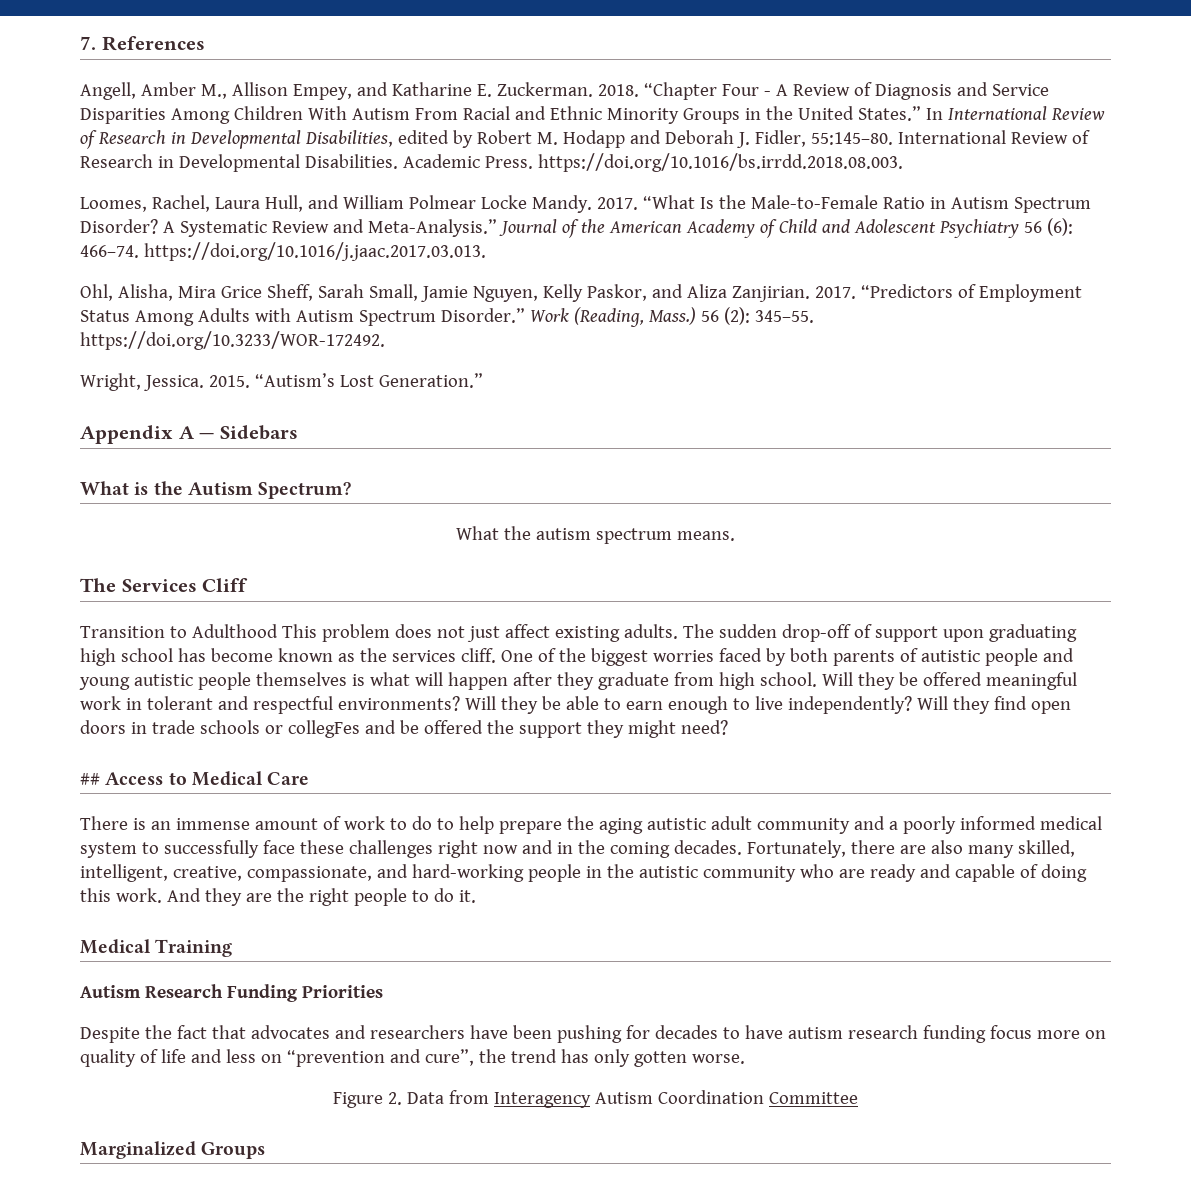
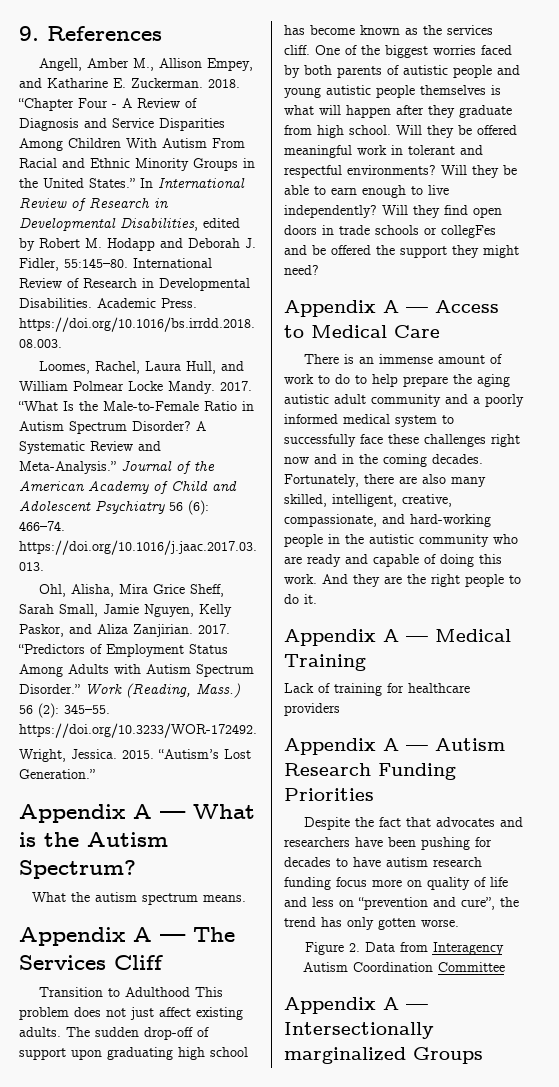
- 7. References
+ 9. References
- Appendix A — Sidebars
- What is the Autism Spectrum?
+ Appendix A — What is the Autism Spectrum?
- The Services Cliff
+ Appendix A — The Services Cliff
- ## Access to Medical Care
+ Appendix A — Access to Medical Care
- Medical Training
+ Appendix A — Medical Training
- Autism Research Funding Priorities
+ Lack of training for healthcare providers
+ Appendix A — Autism Research Funding Priorities
- Marginalized Groups
+ Appendix A — Intersectionally marginalized Groups

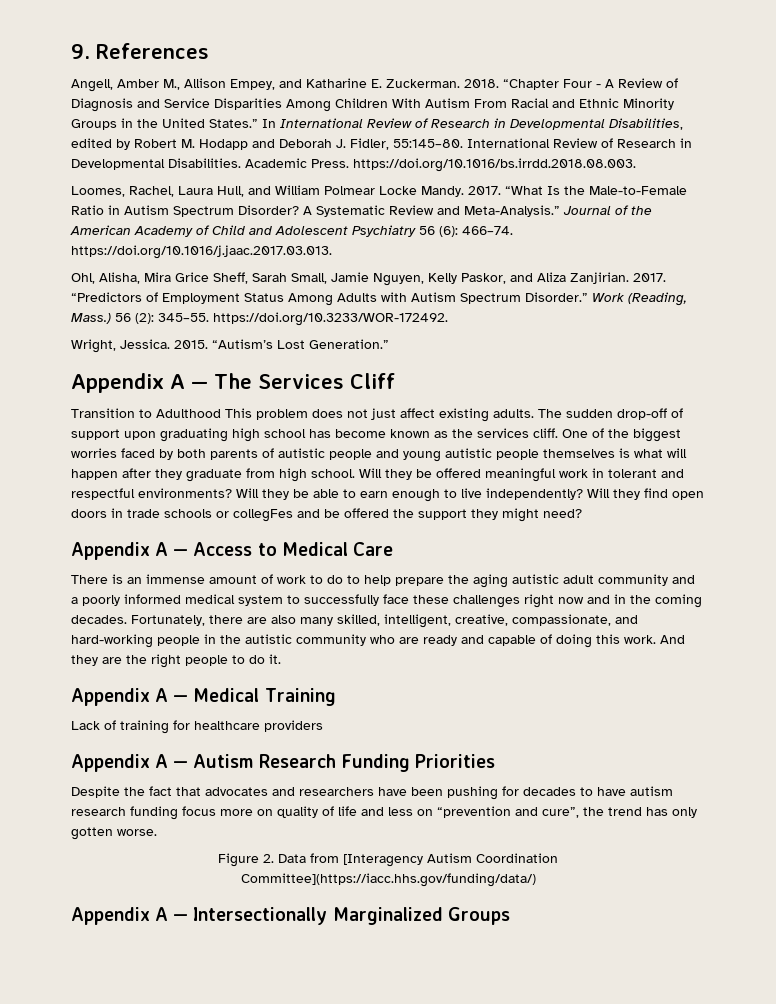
- Appendix A — What is the Autism Spectrum?
- What the autism spectrum means.
- Figure 2. Data from Interagency Autism Coordination Committee
+ Figure 2. Data from [Interagency Autism Coordination Committee](https://iacc.hhs.gov/funding/data/)
- Appendix A — Intersectionally marginalized Groups
+ Appendix A — Intersectionally Marginalized Groups

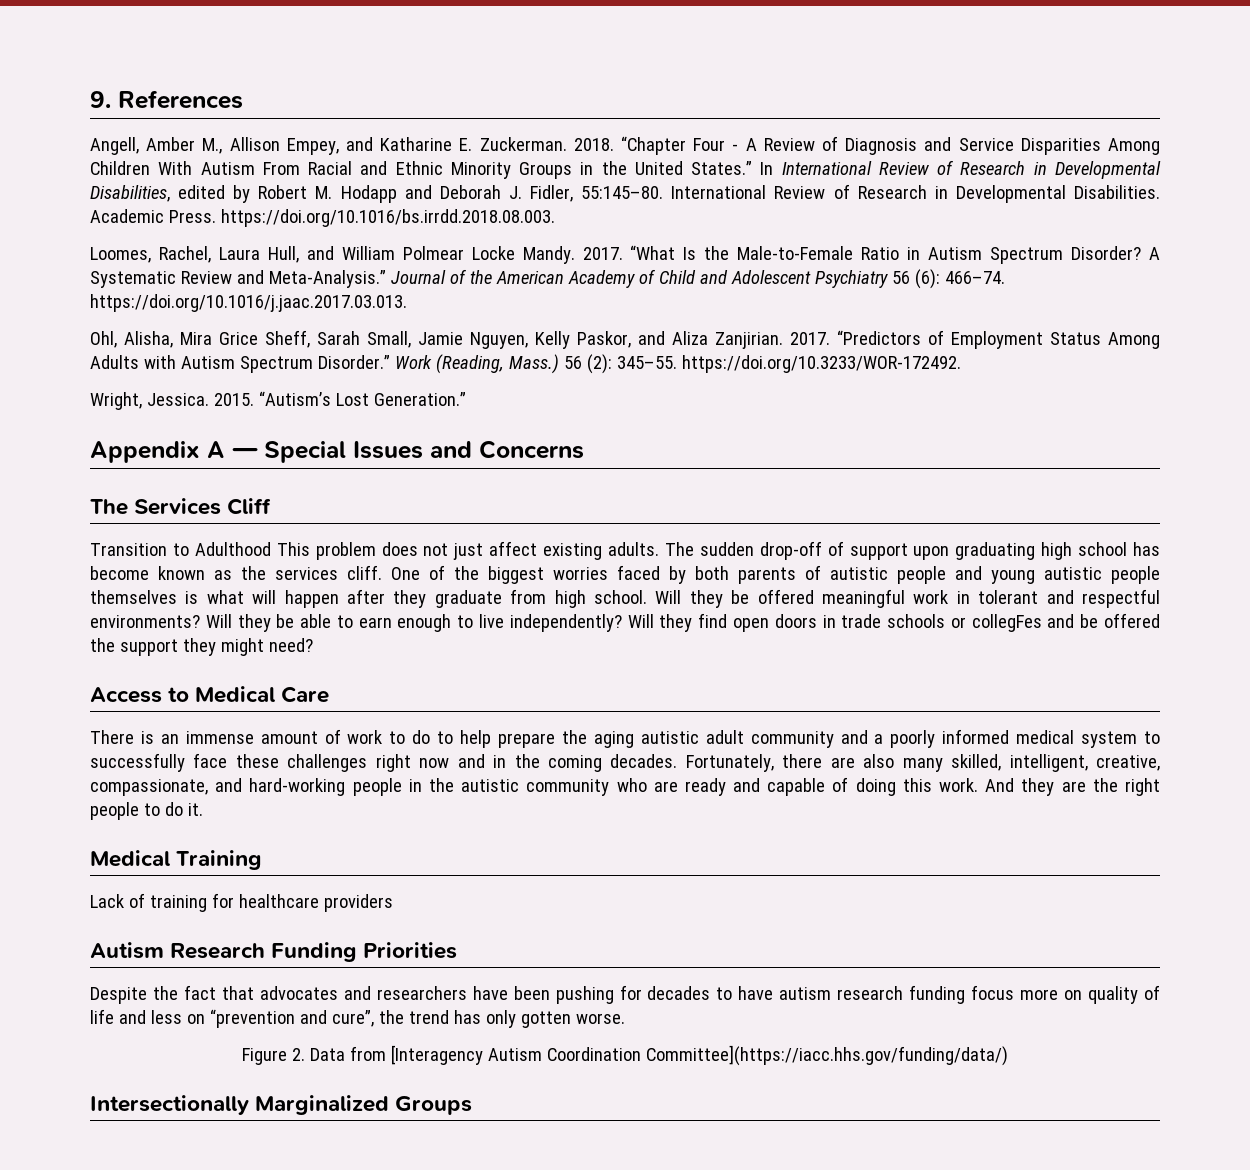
- Appendix A — The Services Cliff
+ Appendix A — Special Issues and Concerns
+ The Services Cliff
- Appendix A — Access to Medical Care
+ Access to Medical Care
- Appendix A — Medical Training
+ Medical Training
- Appendix A — Autism Research Funding Priorities
+ Autism Research Funding Priorities
- Appendix A — Intersectionally Marginalized Groups
+ Intersectionally Marginalized Groups

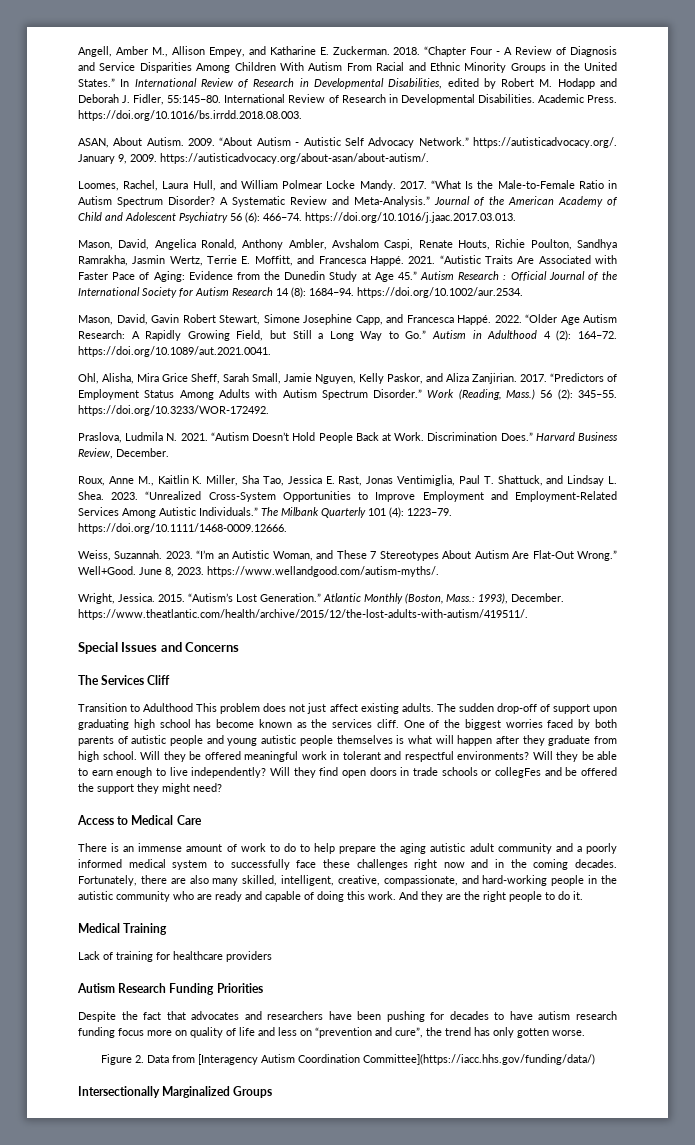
- 9. References
+ ASAN, About Autism. 2009. “About Autism - Autistic Self Advocacy Network.” https://autisticadvocacy.org/. January 9, 2009. https://autisticadvocacy.org/about-asan/about-autism/.
+ Mason, David, Angelica Ronald, Anthony Ambler, Avshalom Caspi, Renate Houts, Richie Poulton, Sandhya Ramrakha, Jasmin Wertz, Terrie E. Moffitt, and Francesca Happé. 2021. “Autistic Traits Are Associated with Faster Pace of Aging: Evidence from the Dunedin Study at Age 45.” Autism Research : Official Journal of the International Society for Autism Research 14 (8): 1684–94. https://doi.org/10.1002/aur.2534.
+ Mason, David, Gavin Robert Stewart, Simone Josephine Capp, and Francesca Happé. 2022. “Older Age Autism Research: A Rapidly Growing Field, but Still a Long Way to Go.” Autism in Adulthood 4 (2): 164–72. https://doi.org/10.1089/aut.2021.0041.
+ Praslova, Ludmila N. 2021. “Autism Doesn’t Hold People Back at Work. Discrimination Does.” Harvard Business Review, December.
+ Roux, Anne M., Kaitlin K. Miller, Sha Tao, Jessica E. Rast, Jonas Ventimiglia, Paul T. Shattuck, and Lindsay L. Shea. 2023. “Unrealized Cross-System Opportunities to Improve Employment and Employment-Related Services Among Autistic Individuals.” The Milbank Quarterly 101 (4): 1223–79. https://doi.org/10.1111/1468-0009.12666.
+ Weiss, Suzannah. 2023. “I’m an Autistic Woman, and These 7 Stereotypes About Autism Are Flat-Out Wrong.” Well+Good. June 8, 2023. https://www.wellandgood.com/autism-myths/.
- “Autism’s Lost Generation.”
- Appendix A — Special Issues and Concerns
+ “Autism’s Lost Generation.” Atlantic Monthly (Boston, Mass.: 1993), December. https://www.theatlantic.com/health/archive/2015/12/the-lost-adults-with-autism/419511/.
+ Special Issues and Concerns

